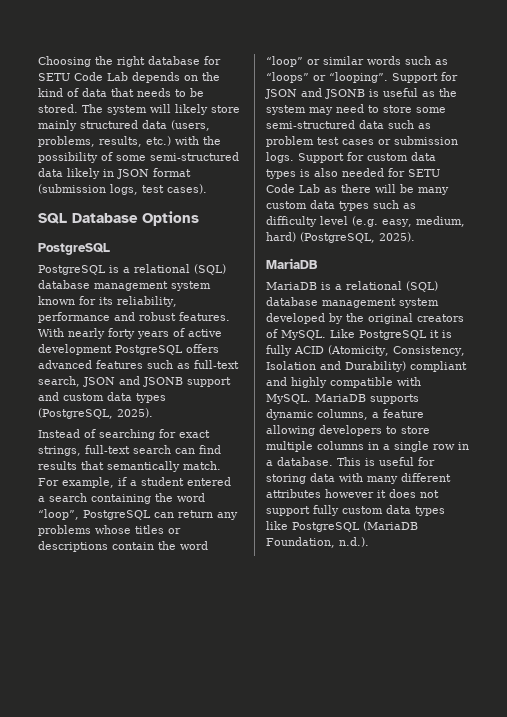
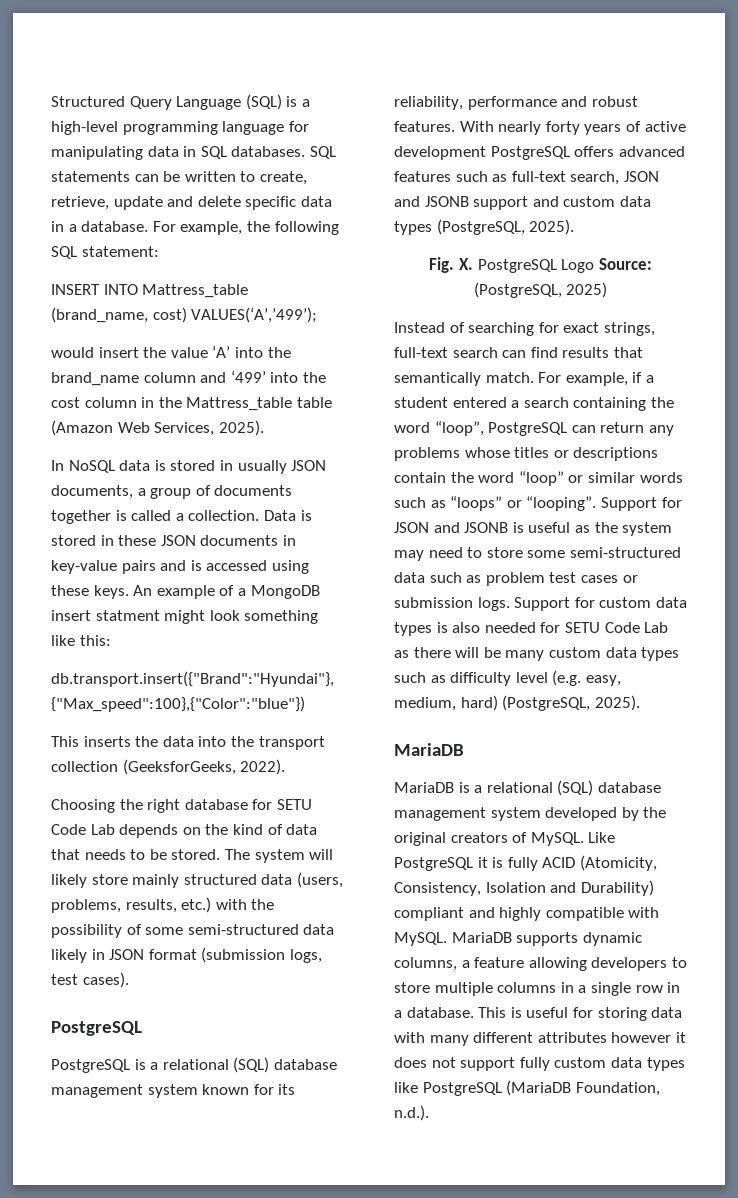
+ Structured Query Language (SQL) is a high-level programming language for manipulating data in SQL databases. SQL statements can be written to create, retrieve, update and delete specific data in a database. For example, the following SQL statement:
+ INSERT INTO Mattress_table (brand_name, cost) VALUES(‘A’,’499’);
+ would insert the value ‘A’ into the brand_name column and ‘499’ into the cost column in the Mattress_table table (Amazon Web Services, 2025).
+ In NoSQL data is stored in usually JSON documents, a group of documents together is called a collection. Data is stored in these JSON documents in key-value pairs and is accessed using these keys. An example of a MongoDB insert statment might look something like this:
+ db.transport.insert({"Brand":"Hyundai"}, {"Max_speed":100},{"Color":"blue"})
+ This inserts the data into the transport collection (GeeksforGeeks, 2022).
- SQL Database Options
+ Fig. X. PostgreSQL Logo Source: (PostgreSQL, 2025)

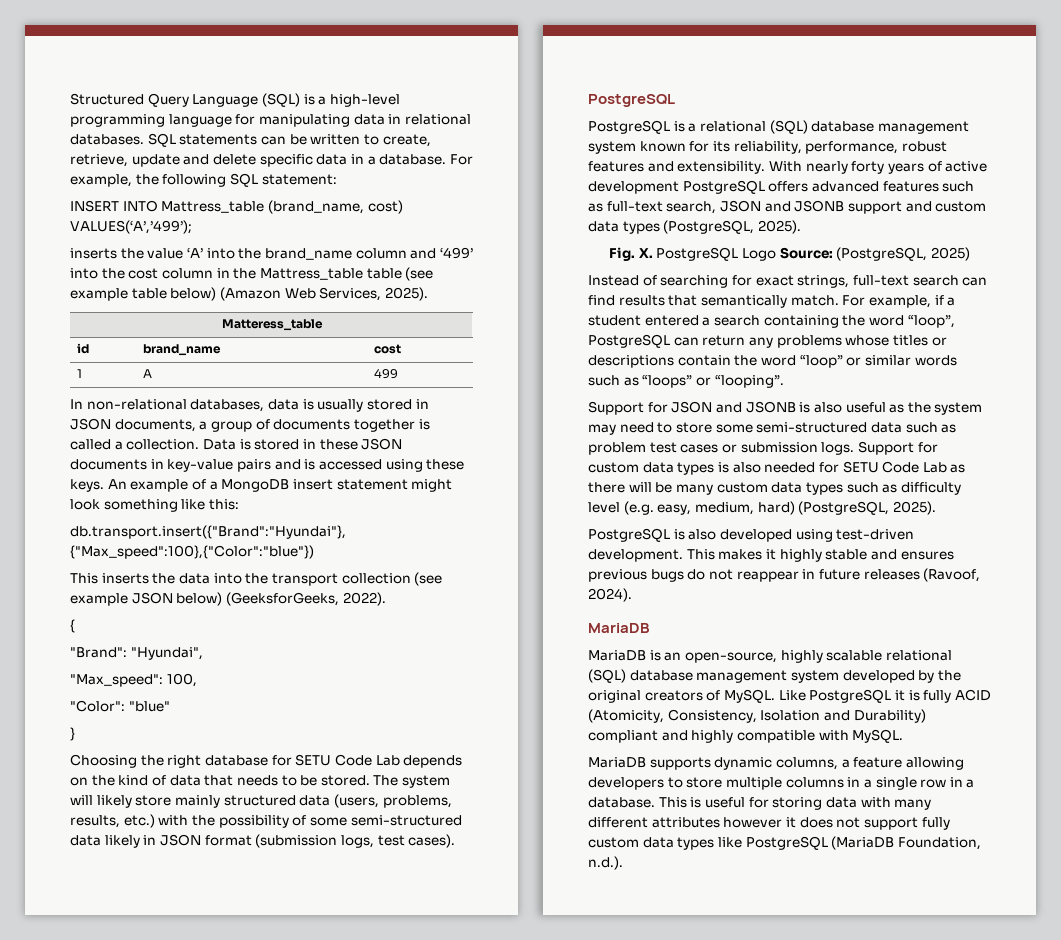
- Structured Query Language (SQL) is a high-level programming language for manipulating data in SQL databases.
+ Structured Query Language (SQL) is a high-level programming language for manipulating data in relational databases.
- would insert the value ‘A’ into the brand_name column and ‘499’ into the cost column in the Mattress_table table (Amazon Web Services, 2025).
+ inserts the value ‘A’ into the brand_name column and ‘499’ into the cost column in the Mattress_table table (see example table below) (Amazon Web Services, 2025).
+ Matteress_table
+ id | brand_name | cost
+ 1 | A | 499
- In NoSQL data is stored in usually JSON documents, a group of documents together is called a collection.
+ In non-relational databases, data is usually stored in JSON documents, a group of documents together is called a collection.
- An example of a MongoDB insert statment might look something like this:
+ An example of a MongoDB insert statement might look something like this:
- This inserts the data into the transport collection (GeeksforGeeks, 2022).
+ This inserts the data into the transport collection (see example JSON below) (GeeksforGeeks, 2022).
+ {
+ "Brand": "Hyundai",
+ "Max_speed": 100,
+ "Color": "blue"
+ }
- PostgreSQL is a relational (SQL) database management system known for its reliability, performance and robust features.
+ PostgreSQL is a relational (SQL) database management system known for its reliability, performance, robust features and extensibility.
- For example, if a student entered a search containing the word “loop”, PostgreSQL can return any problems whose titles or descriptions contain the word “loop” or similar words such as “loops” or “looping”. Support for JSON and JSONB is useful as the system may need to store some semi-structured data such as problem test cases or submission logs.
+ For example, if a student entered a search containing the word “loop”, PostgreSQL can return any problems whose titles or descriptions contain the word “loop” or similar words such as “loops” or “looping”.
+ Support for JSON and JSONB is also useful as the system may need to store some semi-structured data such as problem test cases or submission logs.
+ PostgreSQL is also developed using test-driven development. This makes it highly stable and ensures previous bugs do not reappear in future releases (Ravoof, 2024).
- MariaDB is a relational (SQL) database management system developed by the original creators of MySQL.
+ MariaDB is an open-source, highly scalable relational (SQL) database management system developed by the original creators of MySQL.
- Like PostgreSQL it is fully ACID (Atomicity, Consistency, Isolation and Durability) compliant and highly compatible with MySQL. MariaDB supports dynamic columns, a feature allowing developers to store multiple columns in a single row in a database.
+ Like PostgreSQL it is fully ACID (Atomicity, Consistency, Isolation and Durability) compliant and highly compatible with MySQL.
+ MariaDB supports dynamic columns, a feature allowing developers to store multiple columns in a single row in a database.

